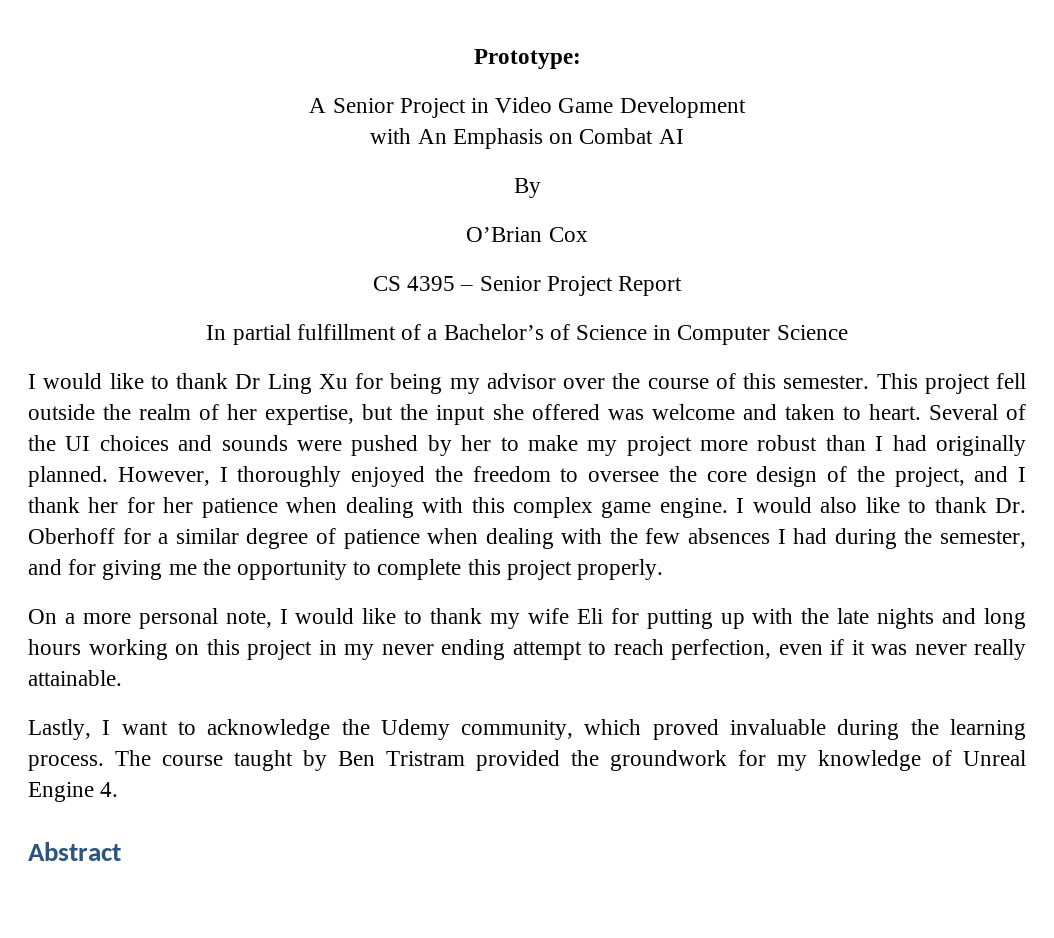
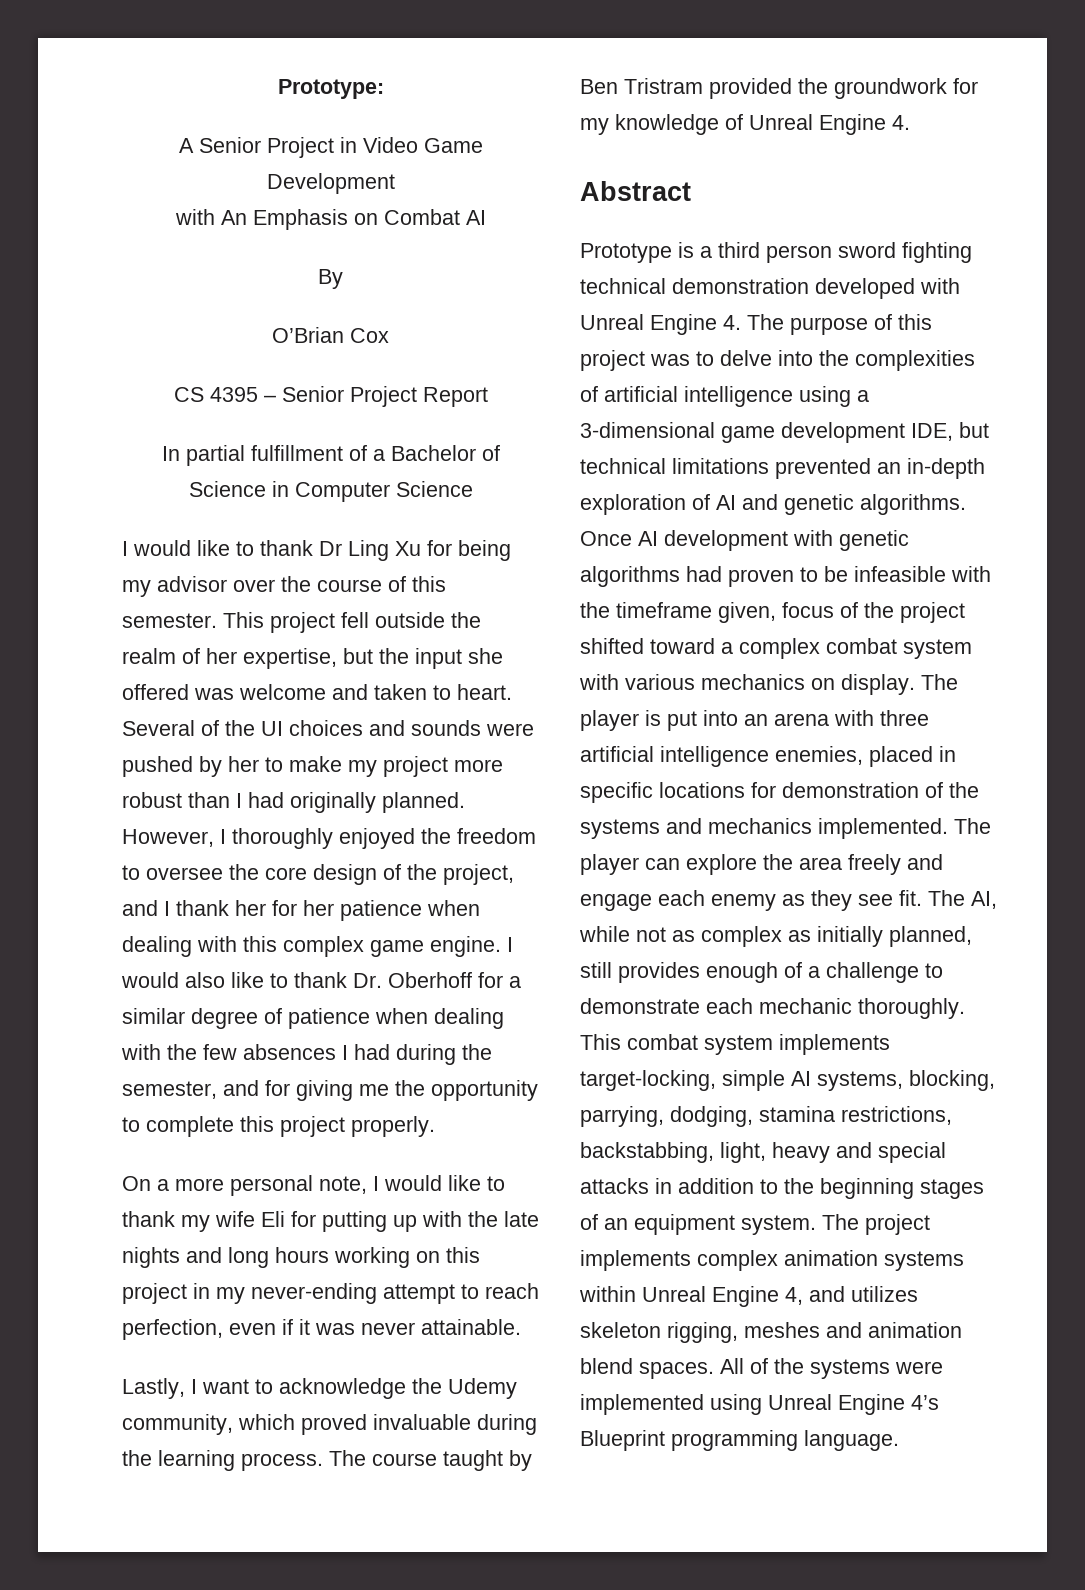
- In partial fulfillment of a Bachelor’s of Science in Computer Science
+ In partial fulfillment of a Bachelor of Science in Computer Science
- On a more personal note, I would like to thank my wife Eli for putting up with the late nights and long hours working on this project in my never ending attempt to reach perfection, even if it was never really attainable.
+ On a more personal note, I would like to thank my wife Eli for putting up with the late nights and long hours working on this project in my never-ending attempt to reach perfection, even if it was never attainable.
+ Prototype is a third person sword fighting technical demonstration developed with Unreal Engine 4. The purpose of this project was to delve into the complexities of artificial intelligence using a 3-dimensional game development IDE, but technical limitations prevented an in-depth exploration of AI and genetic algorithms. Once AI development with genetic algorithms had proven to be infeasible with the timeframe given, focus of the project shifted toward a complex combat system with various mechanics on display. The player is put into an arena with three artificial intelligence enemies, placed in specific locations for demonstration of the systems and mechanics implemented. The player can explore the area freely and engage each enemy as they see fit. The AI, while not as complex as initially planned, still provides enough of a challenge to demonstrate each mechanic thoroughly. This combat system implements target-locking, simple AI systems, blocking, parrying, dodging, stamina restrictions, backstabbing, light, heavy and special attacks in addition to the beginning stages of an equipment system. The project implements complex animation systems within Unreal Engine 4, and utilizes skeleton rigging, meshes and animation blend spaces. All of the systems were implemented using Unreal Engine 4’s Blueprint programming language.

